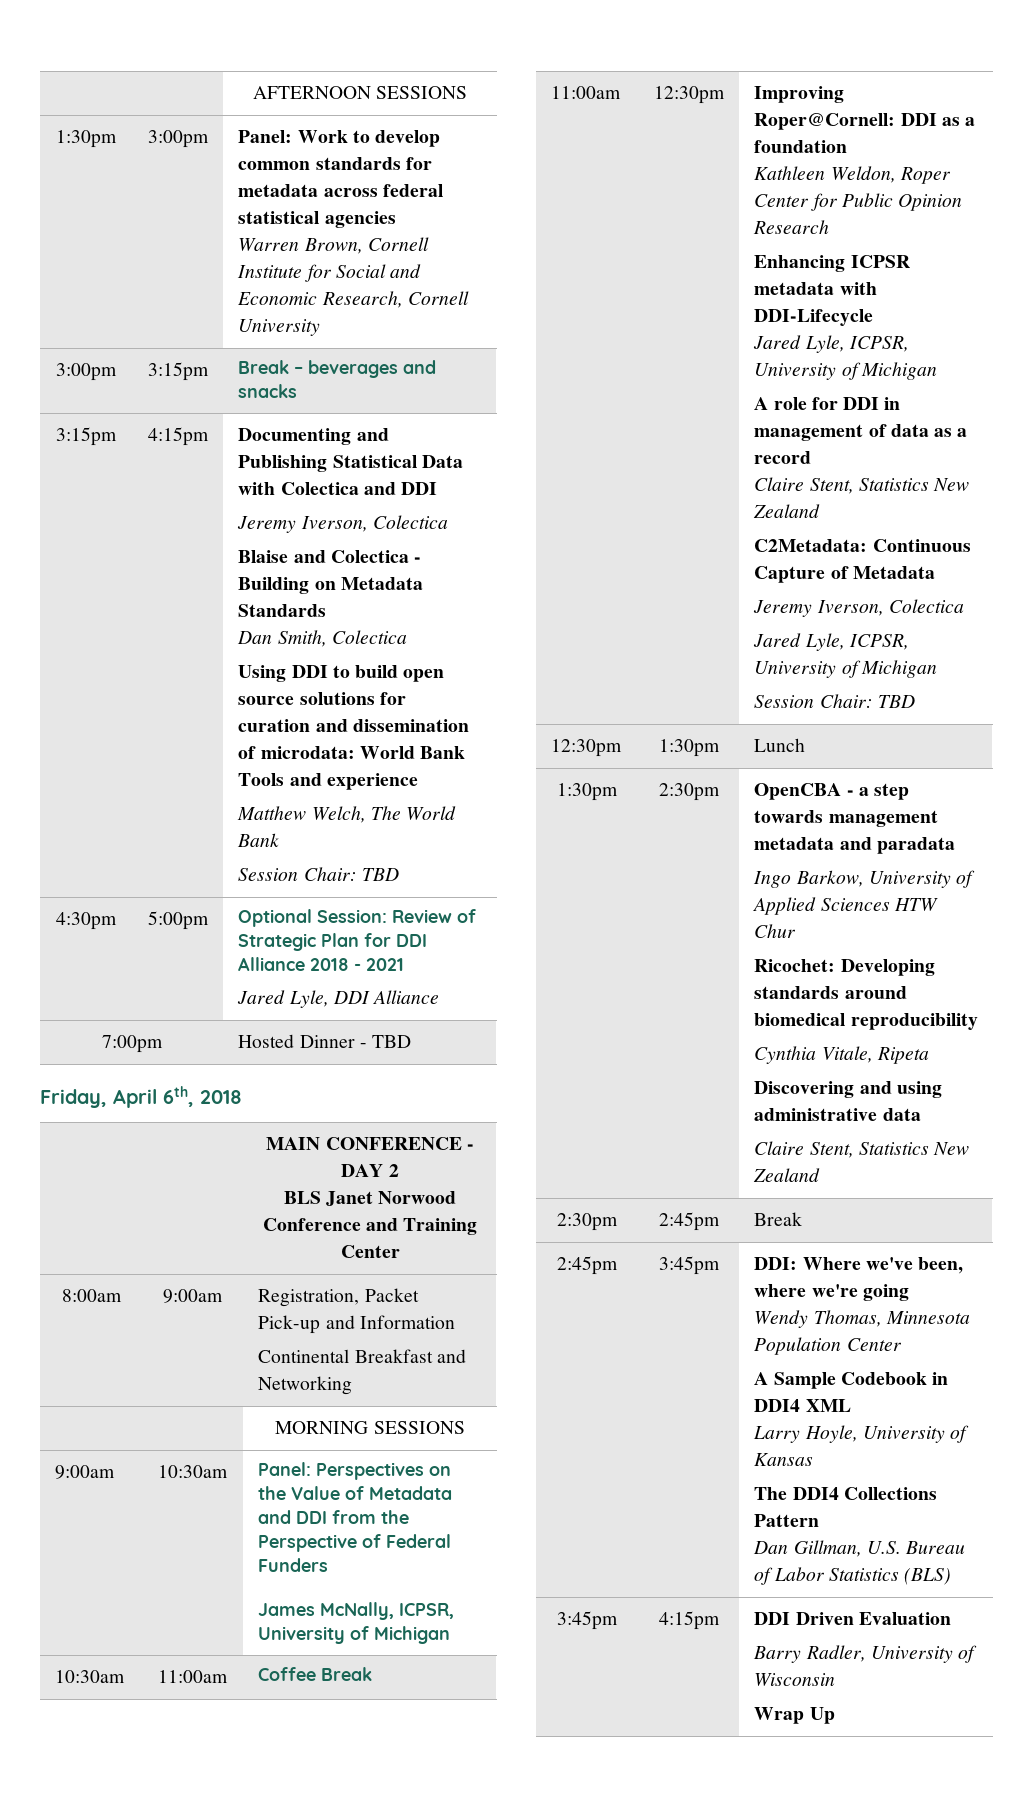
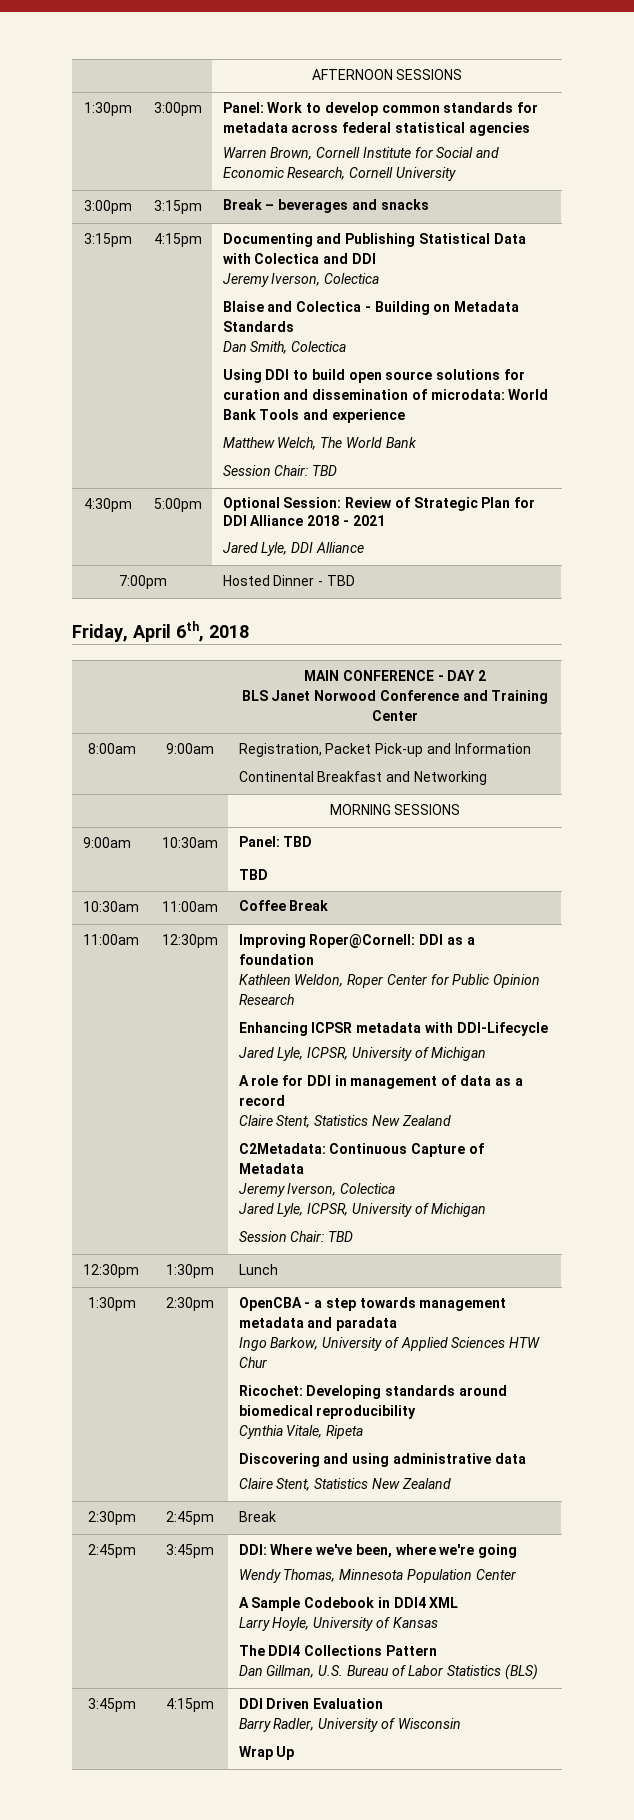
- 9:00am | 10:30am | Panel: Perspectives on the Value of Metadata and DDI from the Perspective of Federal Funders
- James McNally, ICPSR, University of Michigan
+ 9:00am | 10:30am | Panel: TBD
+ TBD

